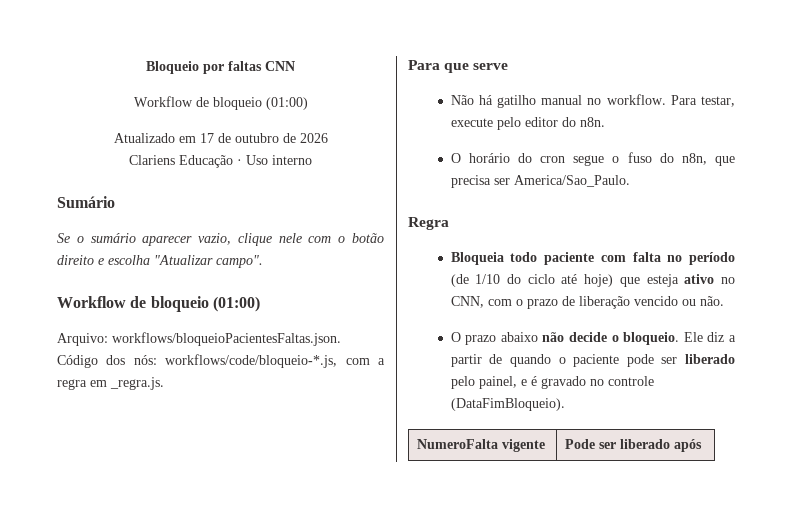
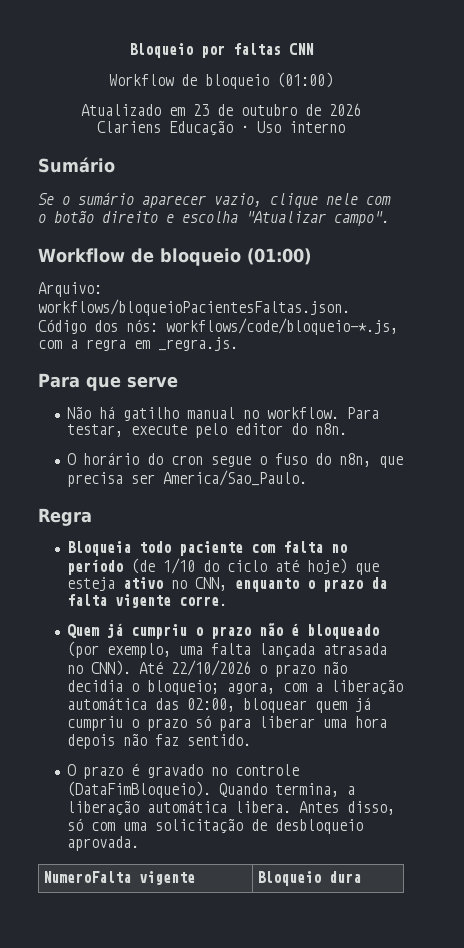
- Atualizado em 17 de outubro de 2026
+ Atualizado em 23 de outubro de 2026
- Bloqueia todo paciente com falta no período (de 1/10 do ciclo até hoje) que esteja ativo no CNN, com o prazo de liberação vencido ou não.
- O prazo abaixo não decide o bloqueio. Ele diz a partir de quando o paciente pode ser liberado pelo painel, e é gravado no controle (DataFimBloqueio).
- NumeroFalta vigente | Pode ser liberado após
+ Bloqueia todo paciente com falta no período (de 1/10 do ciclo até hoje) que esteja ativo no CNN, enquanto o prazo da falta vigente corre.
+ Quem já cumpriu o prazo não é bloqueado (por exemplo, uma falta lançada atrasada no CNN). Até 22/10/2026 o prazo não decidia o bloqueio; agora, com a liberação automática das 02:00, bloquear quem já cumpriu o prazo só para liberar uma hora depois não faz sentido.
+ O prazo é gravado no controle (DataFimBloqueio). Quando termina, a liberação automática libera. Antes disso, só com uma solicitação de desbloqueio aprovada.
+ NumeroFalta vigente | Bloqueio dura

